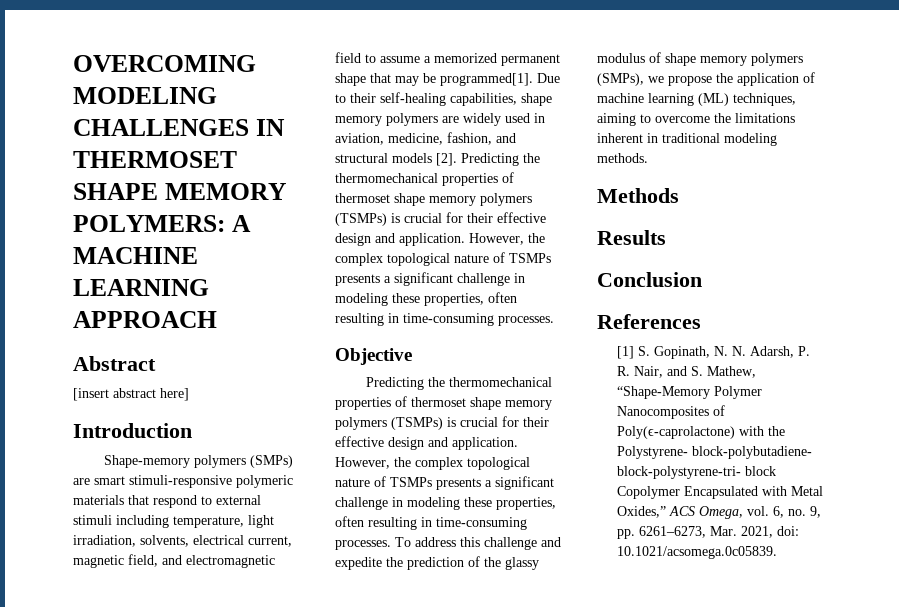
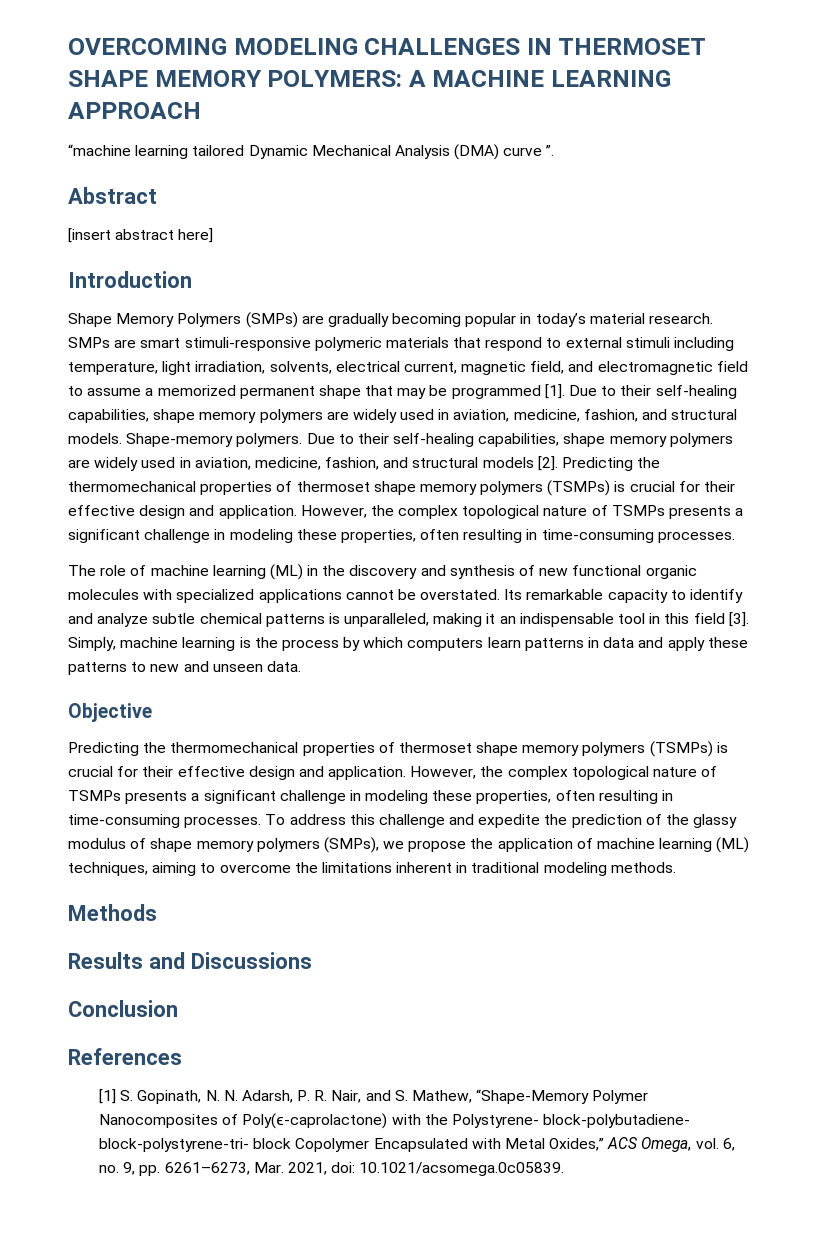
+ “machine learning tailored Dynamic Mechanical Analysis (DMA) curve ”.
- Shape-memory polymers (SMPs) are smart stimuli-responsive polymeric materials that respond to external stimuli including temperature, light irradiation, solvents, electrical current, magnetic field, and electromagnetic field to assume a memorized permanent shape that may be programmed[1].
+ Shape Memory Polymers (SMPs) are gradually becoming popular in today’s material research. SMPs are smart stimuli-responsive polymeric materials that respond to external stimuli including temperature, light irradiation, solvents, electrical current, magnetic field, and electromagnetic field to assume a memorized permanent shape that may be programmed [1]. Due to their self-healing capabilities, shape memory polymers are widely used in aviation, medicine, fashion, and structural models. Shape-memory polymers.
+ The role of machine learning (ML) in the discovery and synthesis of new functional organic molecules with specialized applications cannot be overstated. Its remarkable capacity to identify and analyze subtle chemical patterns is unparalleled, making it an indispensable tool in this field [3]. Simply, machine learning is the process by which computers learn patterns in data and apply these patterns to new and unseen data.
- Results
+ Results and Discussions

